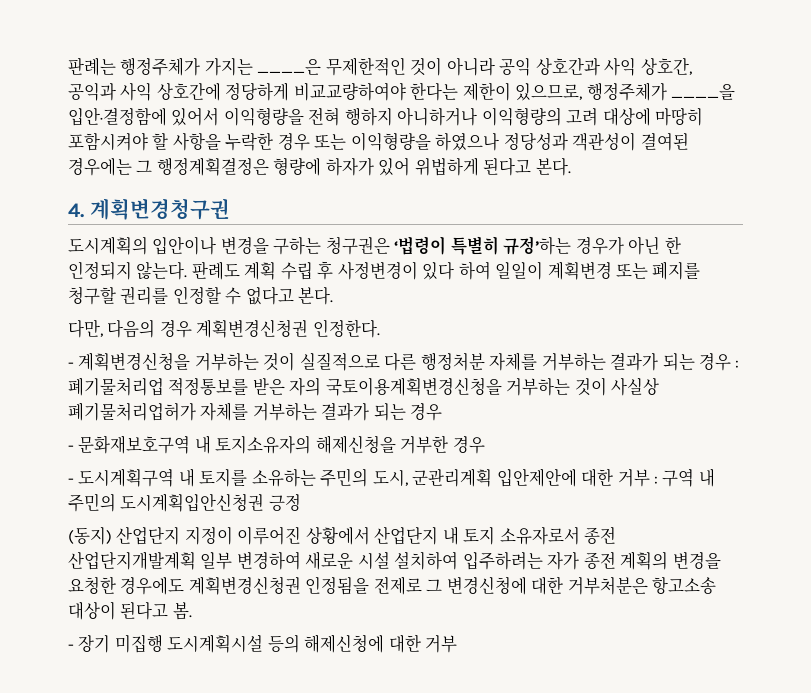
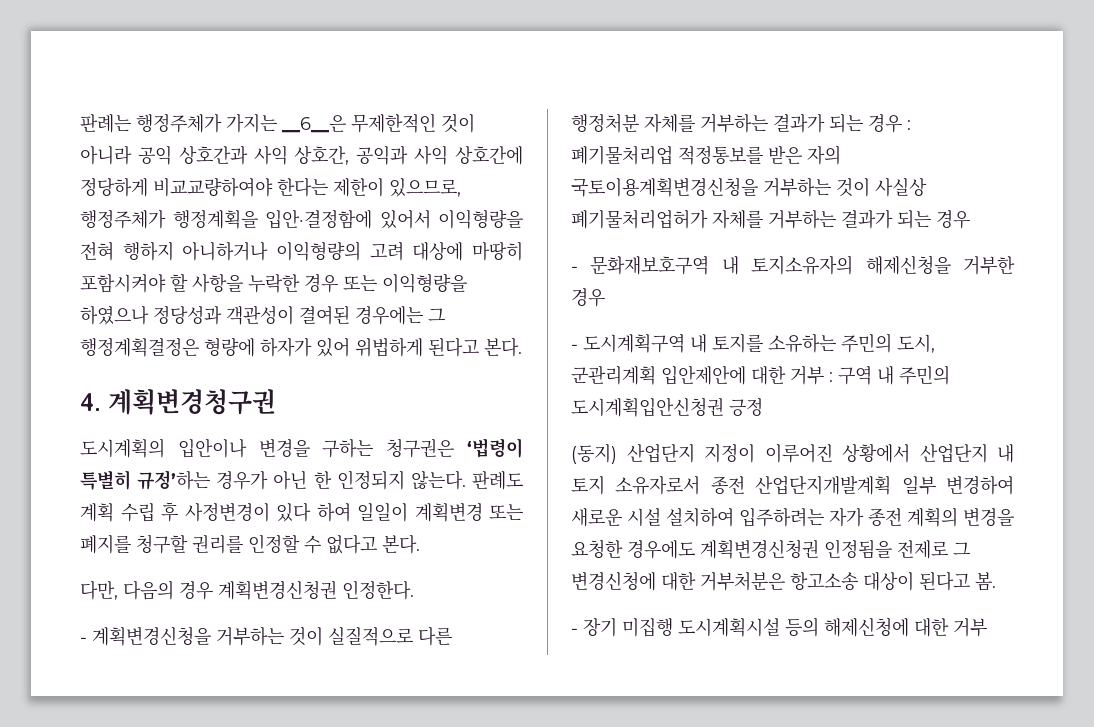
- 판례는 행정주체가 가지는 ____은 무제한적인 것이 아니라 공익 상호간과 사익 상호간, 공익과 사익 상호간에 정당하게 비교교량하여야 한다는 제한이 있으므로, 행정주체가 ____을 입안·결정함에 있어서 이익형량을 전혀 행하지 아니하거나 이익형량의 고려 대상에 마땅히 포함시켜야 할 사항을 누락한 경우 또는 이익형량을 하였으나 정당성과 객관성이 결여된 경우에는 그 행정계획결정은 형량에 하자가 있어 위법하게 된다고 본다.
+ 판례는 행정주체가 가지는 ▁6▁은 무제한적인 것이 아니라 공익 상호간과 사익 상호간, 공익과 사익 상호간에 정당하게 비교교량하여야 한다는 제한이 있으므로, 행정주체가 행정계획을 입안·결정함에 있어서 이익형량을 전혀 행하지 아니하거나 이익형량의 고려 대상에 마땅히 포함시켜야 할 사항을 누락한 경우 또는 이익형량을 하였으나 정당성과 객관성이 결여된 경우에는 그 행정계획결정은 형량에 하자가 있어 위법하게 된다고 본다.

